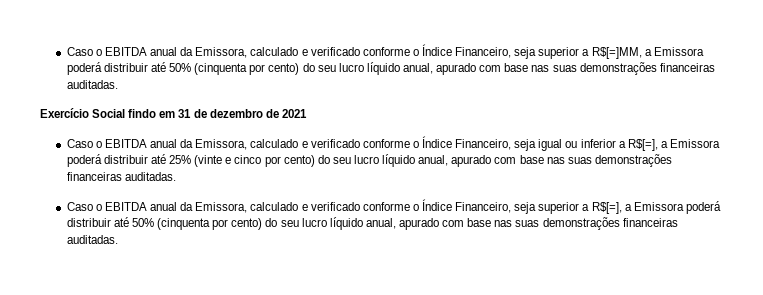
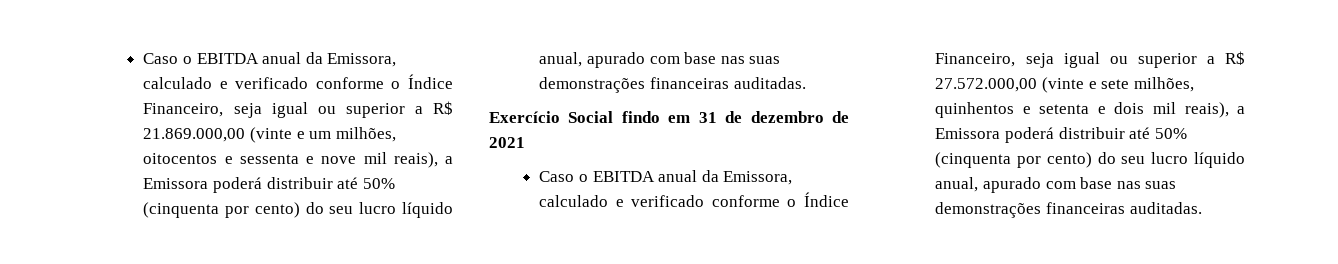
- Caso o EBITDA anual da Emissora, calculado e verificado conforme o Índice Financeiro, seja superior a R$[=]MM, a Emissora poderá distribuir até 50% (cinquenta por cento) do seu lucro líquido anual, apurado com base nas suas demonstrações financeiras auditadas.
+ Caso o EBITDA anual da Emissora, calculado e verificado conforme o Índice Financeiro, seja igual ou superior a R$ 21.869.000,00 (vinte e um milhões, oitocentos e sessenta e nove mil reais), a Emissora poderá distribuir até 50% (cinquenta por cento) do seu lucro líquido anual, apurado com base nas suas demonstrações financeiras auditadas.
- Caso o EBITDA anual da Emissora, calculado e verificado conforme o Índice Financeiro, seja igual ou inferior a R$[=], a Emissora poderá distribuir até 25% (vinte e cinco por cento) do seu lucro líquido anual, apurado com base nas suas demonstrações financeiras auditadas.
- Caso o EBITDA anual da Emissora, calculado e verificado conforme o Índice Financeiro, seja superior a R$[=], a Emissora poderá distribuir até 50% (cinquenta por cento) do seu lucro líquido anual, apurado com base nas suas demonstrações financeiras auditadas.
+ Caso o EBITDA anual da Emissora, calculado e verificado conforme o Índice Financeiro, seja igual ou superior a R$ 27.572.000,00 (vinte e sete milhões, quinhentos e setenta e dois mil reais), a Emissora poderá distribuir até 50% (cinquenta por cento) do seu lucro líquido anual, apurado com base nas suas demonstrações financeiras auditadas.

